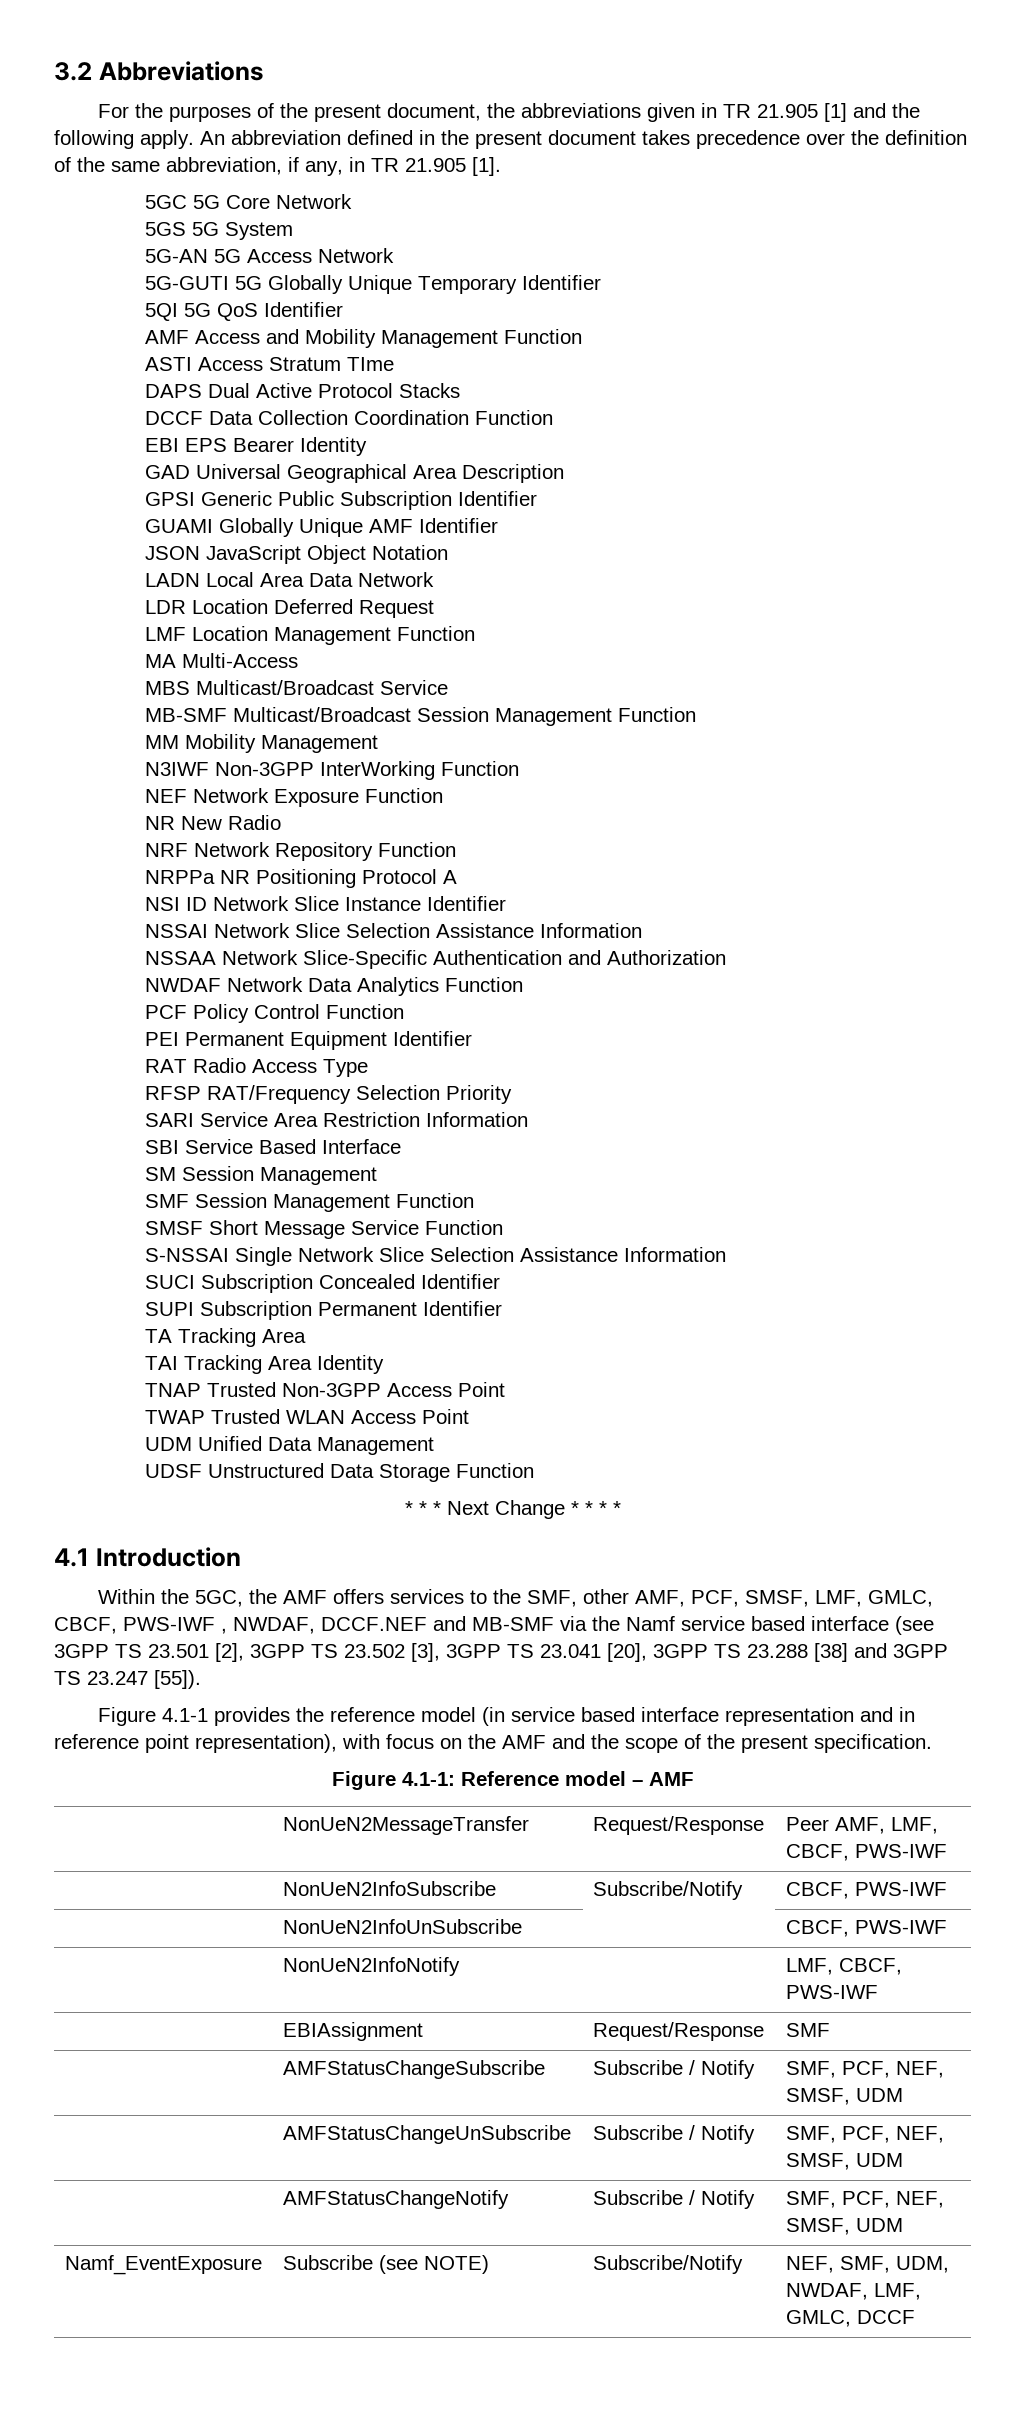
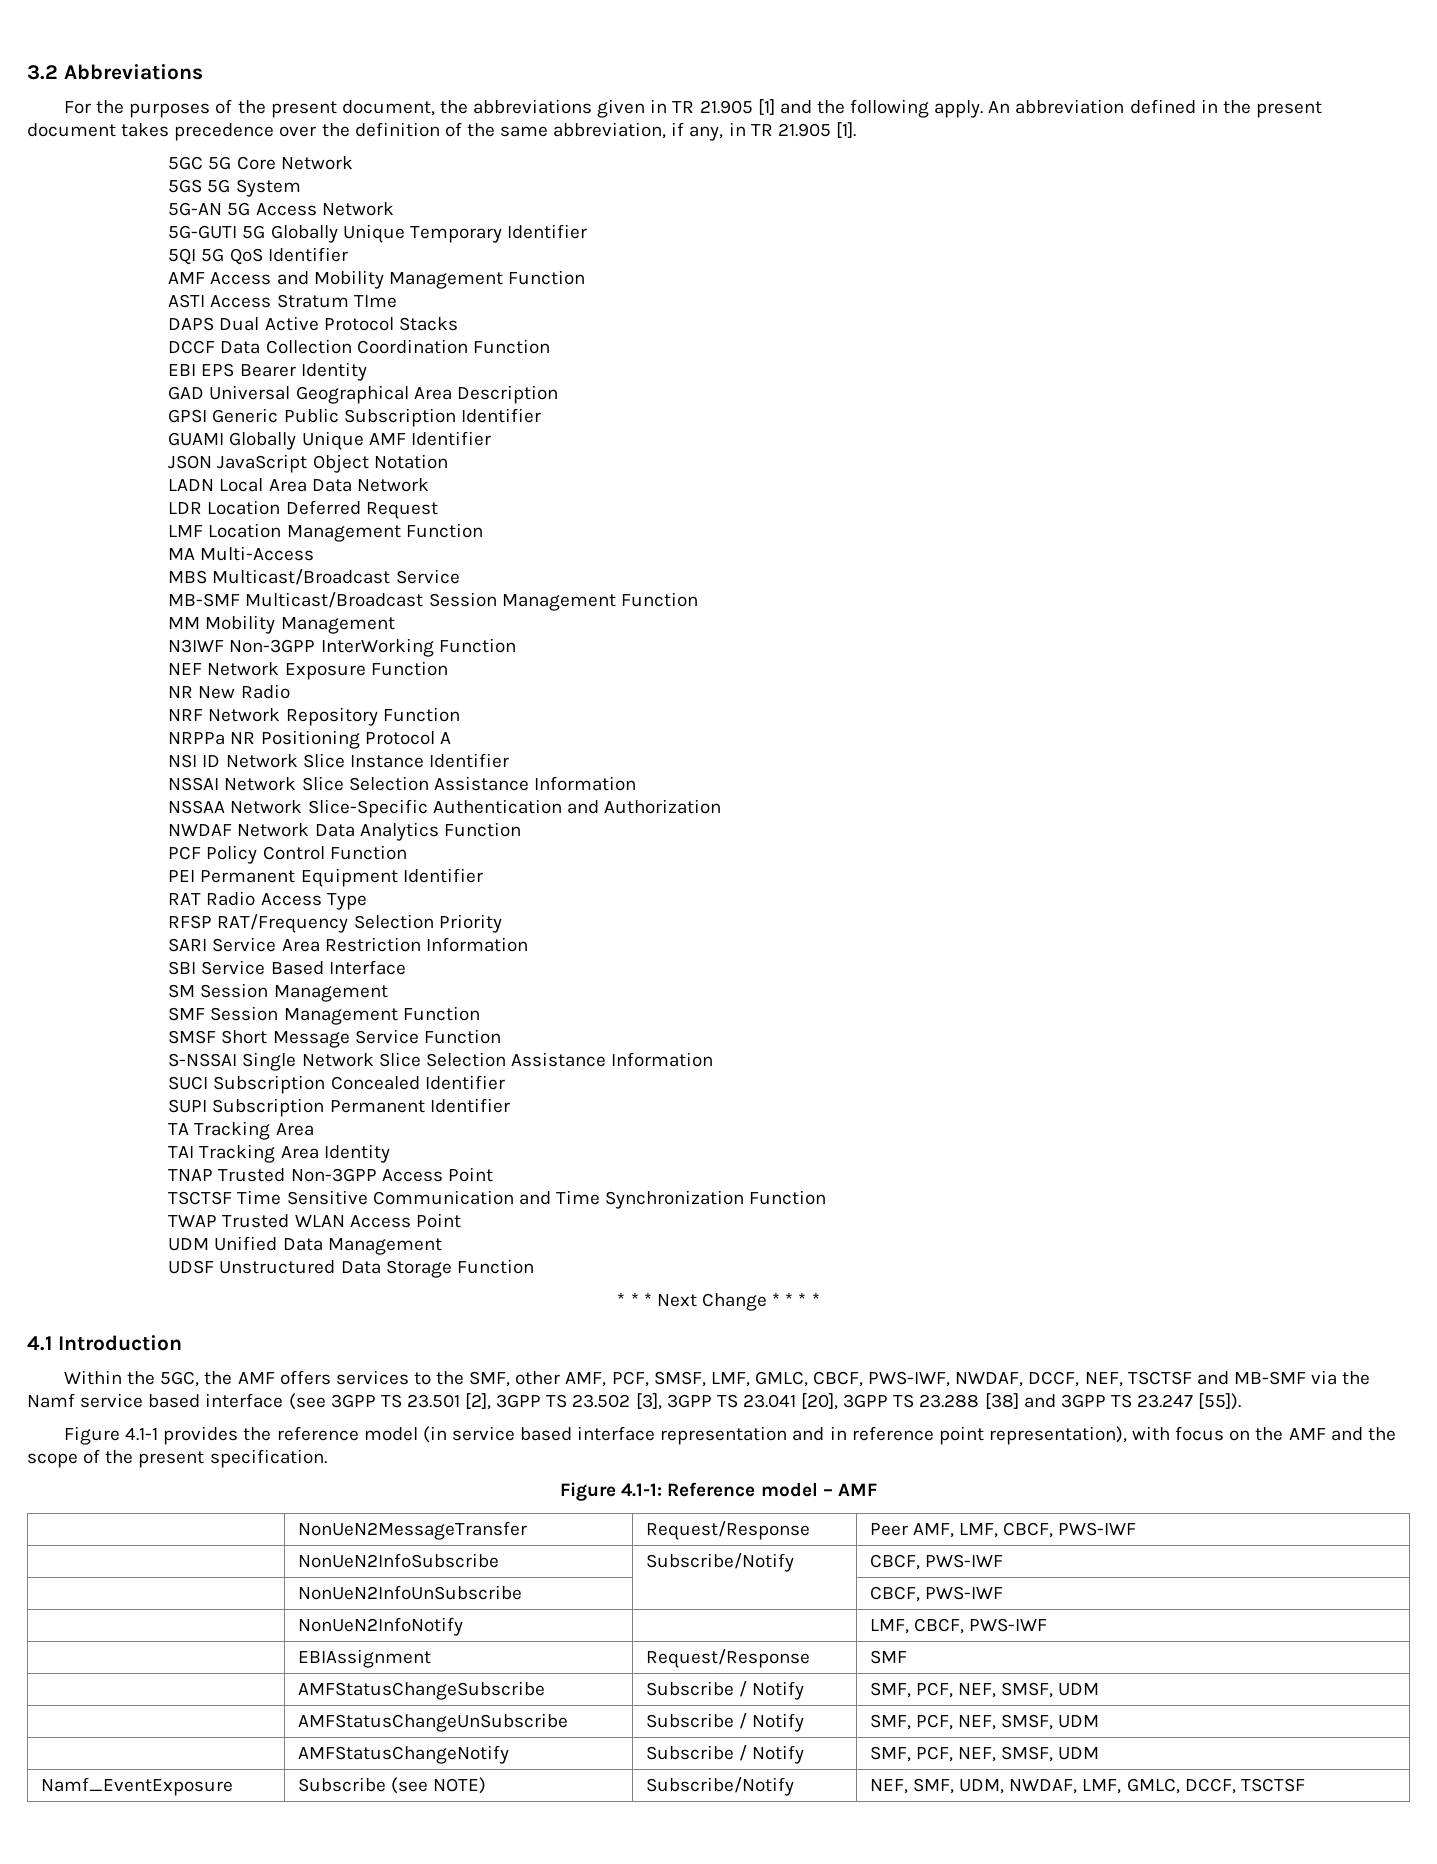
+ TSCTSF Time Sensitive Communication and Time Synchronization Function
- Within the 5GC, the AMF offers services to the SMF, other AMF, PCF, SMSF, LMF, GMLC, CBCF, PWS-IWF , NWDAF, DCCF.NEF and MB-SMF via the Namf service based interface (see 3GPP TS 23.501 [2], 3GPP TS 23.502 [3], 3GPP TS 23.041 [20], 3GPP TS 23.288 [38] and 3GPP TS 23.247 [55]).
+ Within the 5GC, the AMF offers services to the SMF, other AMF, PCF, SMSF, LMF, GMLC, CBCF, PWS-IWF, NWDAF, DCCF, NEF, TSCTSF and MB-SMF via the Namf service based interface (see 3GPP TS 23.501 [2], 3GPP TS 23.502 [3], 3GPP TS 23.041 [20], 3GPP TS 23.288 [38] and 3GPP TS 23.247 [55]).
- Namf_EventExposure | Subscribe (see NOTE) | Subscribe/Notify | NEF, SMF, UDM, NWDAF, LMF, GMLC, DCCF
+ Namf_EventExposure | Subscribe (see NOTE) | Subscribe/Notify | NEF, SMF, UDM, NWDAF, LMF, GMLC, DCCF, TSCTSF

